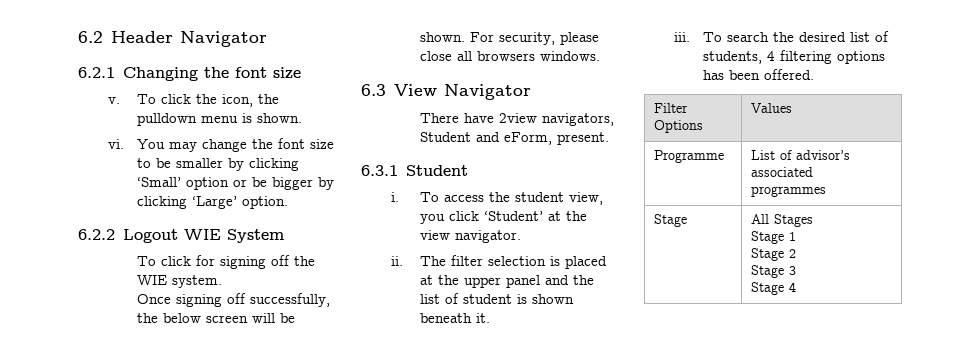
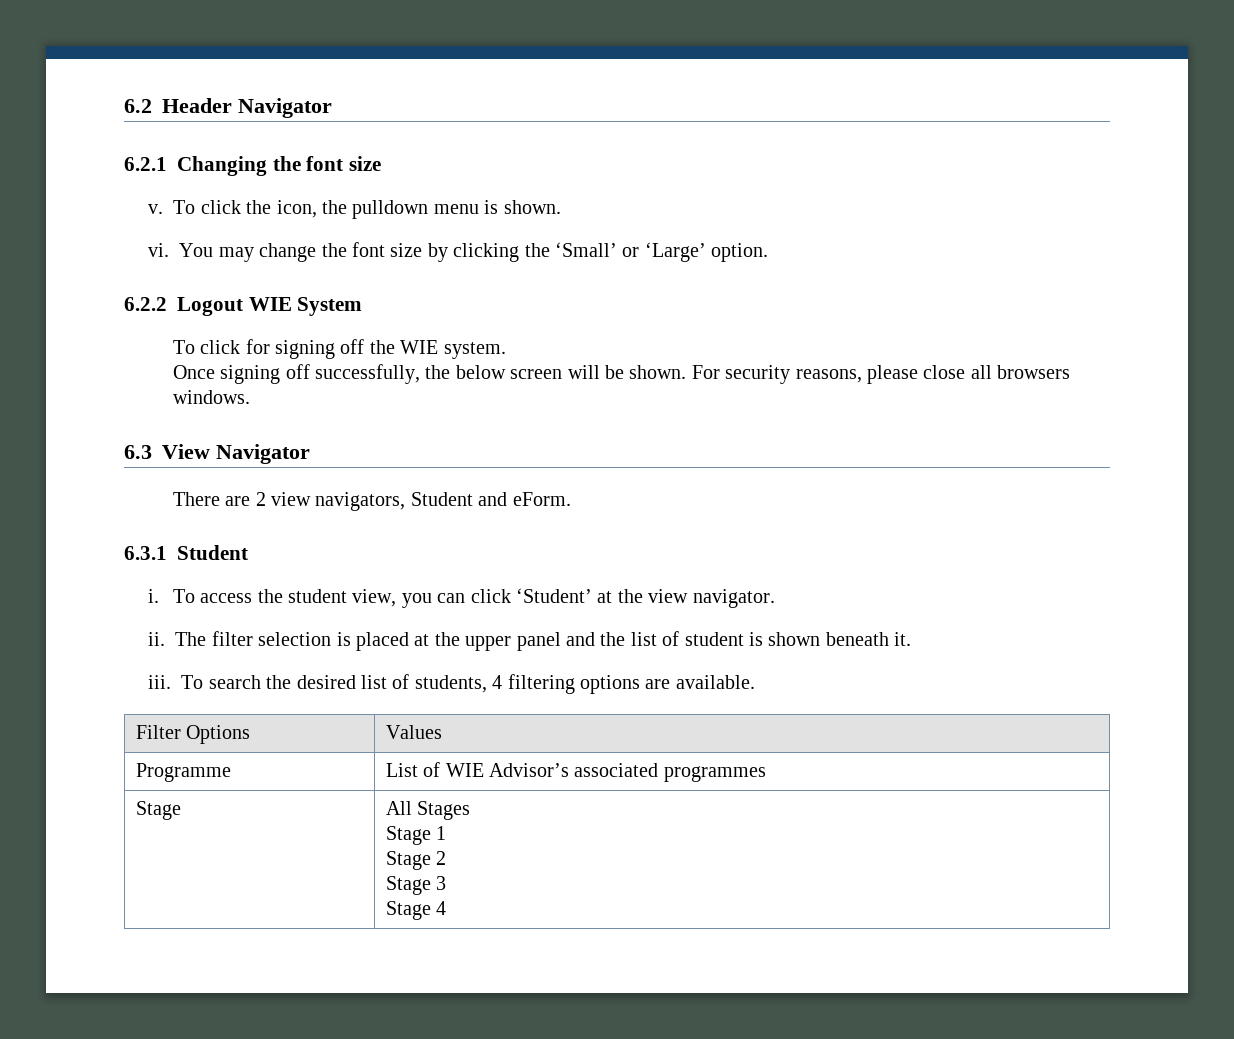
- You may change the font size to be smaller by clicking ‘Small’ option or be bigger by clicking ‘Large’ option.
+ You may change the font size by clicking the ‘Small’ or ‘Large’ option.
- For security, please close all browsers windows.
+ For security reasons, please close all browsers windows.
- There have 2view navigators, Student and eForm, present.
+ There are 2 view navigators, Student and eForm.
- To access the student view, you click ‘Student’ at the view navigator.
+ To access the student view, you can click ‘Student’ at the view navigator.
- To search the desired list of students, 4 filtering options has been offered.
+ To search the desired list of students, 4 filtering options are available.
- Programme | List of advisor’s associated programmes
+ Programme | List of WIE Advisor’s associated programmes

